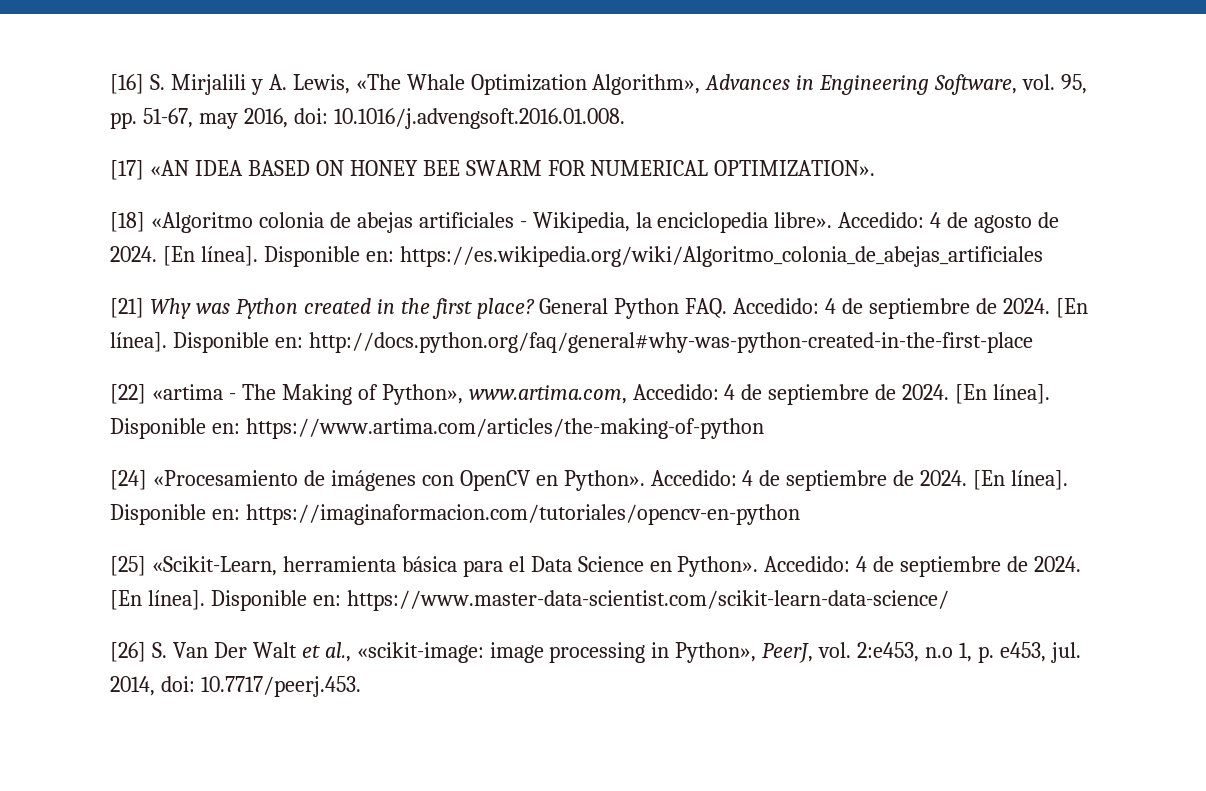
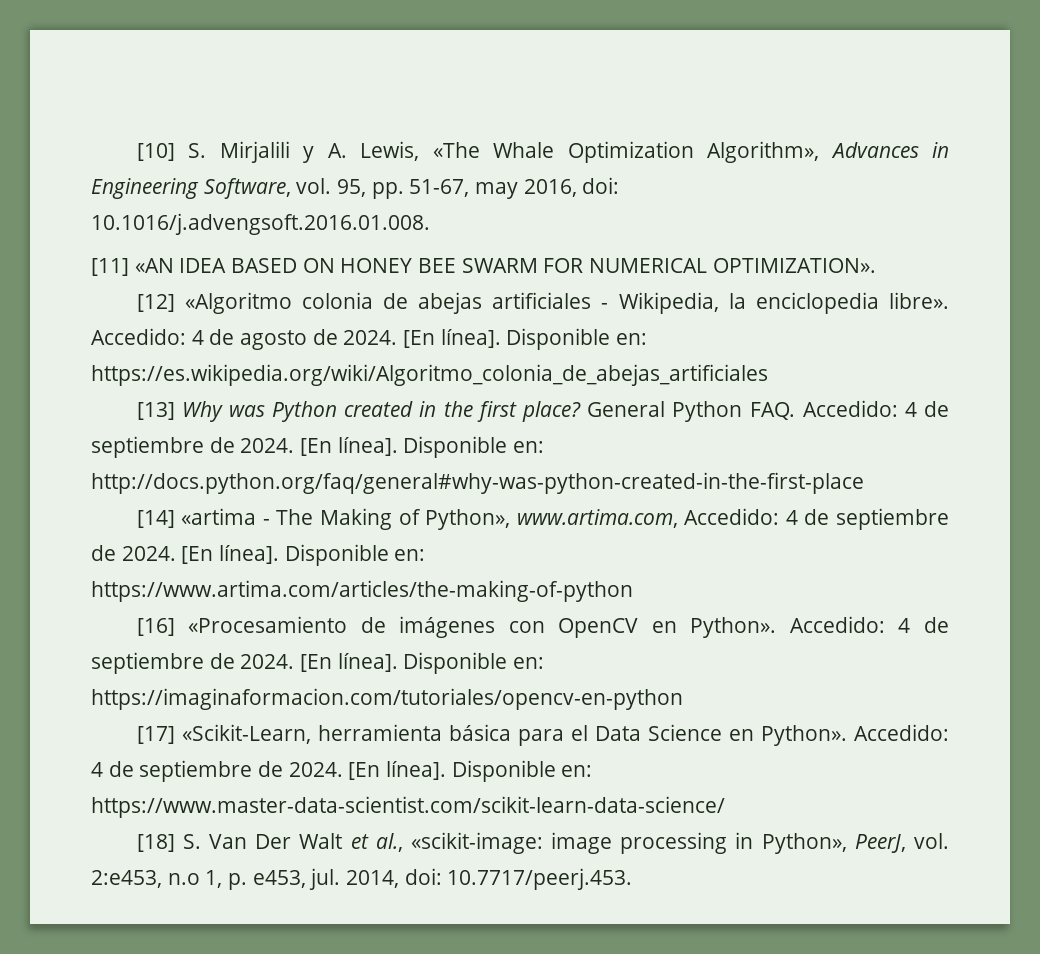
- [16] S. Mirjalili y A. Lewis, «The Whale Optimization Algorithm», Advances in Engineering Software, vol. 95, pp. 51-67, may 2016, doi: 10.1016/j.advengsoft.2016.01.008.
+ [10] S. Mirjalili y A. Lewis, «The Whale Optimization Algorithm», Advances in Engineering Software, vol. 95, pp. 51-67, may 2016, doi: 10.1016/j.advengsoft.2016.01.008.
- [17] «AN IDEA BASED ON HONEY BEE SWARM FOR NUMERICAL OPTIMIZATION».
+ [11] «AN IDEA BASED ON HONEY BEE SWARM FOR NUMERICAL OPTIMIZATION».
- [18] «Algoritmo colonia de abejas artificiales - Wikipedia, la enciclopedia libre».
+ [12] «Algoritmo colonia de abejas artificiales - Wikipedia, la enciclopedia libre».
- [21] Why was Python created in the first place?
+ [13] Why was Python created in the first place?
- [22] «artima - The Making of Python», www.artima.com, Accedido: 4 de septiembre de 2024.
+ [14] «artima - The Making of Python», www.artima.com, Accedido: 4 de septiembre de 2024.
- [24] «Procesamiento de imágenes con OpenCV en Python».
+ [16] «Procesamiento de imágenes con OpenCV en Python».
- [25] «Scikit-Learn, herramienta básica para el Data Science en Python».
+ [17] «Scikit-Learn, herramienta básica para el Data Science en Python».
- [26] S. Van Der Walt et al., «scikit-image: image processing in Python», PeerJ, vol. 2:e453, n.o 1, p. e453, jul.
+ [18] S. Van Der Walt et al., «scikit-image: image processing in Python», PeerJ, vol. 2:e453, n.o 1, p. e453, jul.

